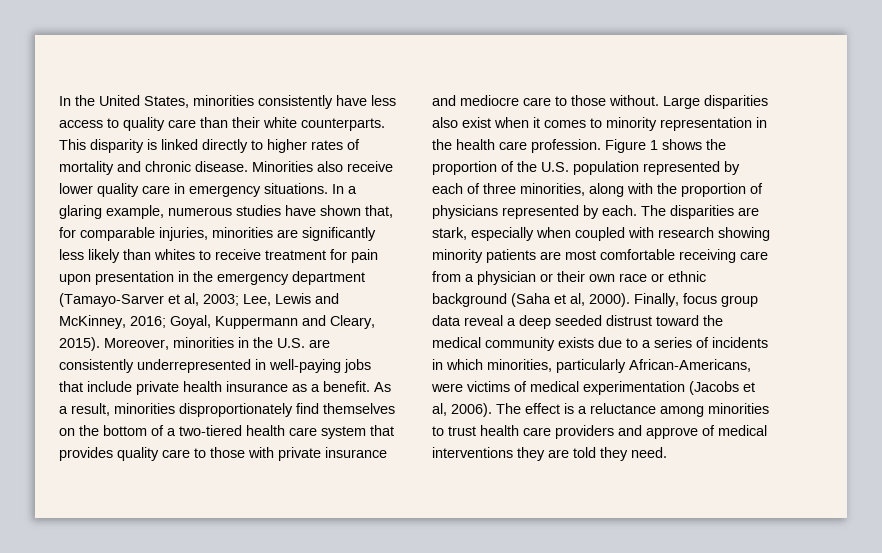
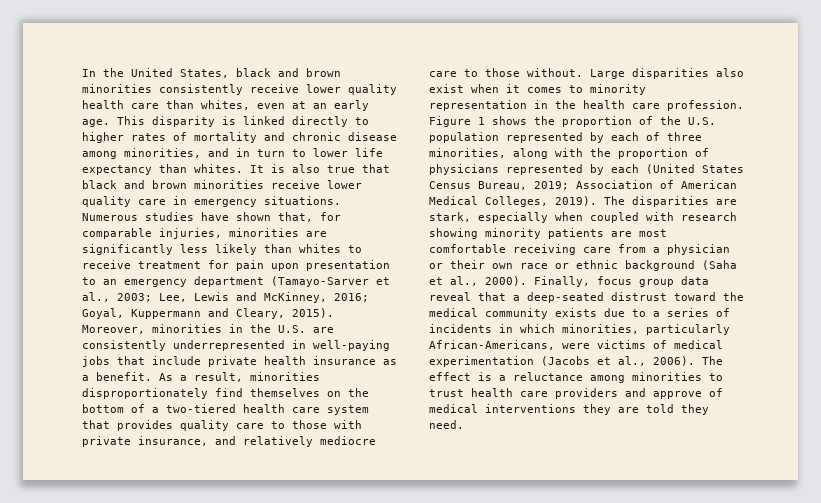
- In the United States, minorities consistently have less access to quality care than their white counterparts.
+ In the United States, black and brown minorities consistently receive lower quality health care than whites, even at an early age.
- This disparity is linked directly to higher rates of mortality and chronic disease. Minorities also receive lower quality care in emergency situations.
+ This disparity is linked directly to higher rates of mortality and chronic disease among minorities, and in turn to lower life expectancy than whites. It is also true that black and brown minorities receive lower quality care in emergency situations.
- In a glaring example, numerous studies have shown that, for comparable injuries, minorities are significantly less likely than whites to receive treatment for pain upon presentation in the emergency department (Tamayo-Sarver et al, 2003; Lee, Lewis and McKinney, 2016; Goyal, Kuppermann and Cleary, 2015).
+ Numerous studies have shown that, for comparable injuries, minorities are significantly less likely than whites to receive treatment for pain upon presentation to an emergency department (Tamayo-Sarver et al., 2003; Lee, Lewis and McKinney, 2016; Goyal, Kuppermann and Cleary, 2015).
- As a result, minorities disproportionately find themselves on the bottom of a two-tiered health care system that provides quality care to those with private insurance and mediocre care to those without.
+ As a result, minorities disproportionately find themselves on the bottom of a two-tiered health care system that provides quality care to those with private insurance, and relatively mediocre care to those without.
- Figure 1 shows the proportion of the U.S. population represented by each of three minorities, along with the proportion of physicians represented by each.
+ Figure 1 shows the proportion of the U.S. population represented by each of three minorities, along with the proportion of physicians represented by each (United States Census Bureau, 2019; Association of American Medical Colleges, 2019).
- The disparities are stark, especially when coupled with research showing minority patients are most comfortable receiving care from a physician or their own race or ethnic background (Saha et al, 2000).
+ The disparities are stark, especially when coupled with research showing minority patients are most comfortable receiving care from a physician or their own race or ethnic background (Saha et al., 2000).
- Finally, focus group data reveal a deep seeded distrust toward the medical community exists due to a series of incidents in which minorities, particularly African-Americans, were victims of medical experimentation (Jacobs et al, 2006).
+ Finally, focus group data reveal that a deep-seated distrust toward the medical community exists due to a series of incidents in which minorities, particularly African-Americans, were victims of medical experimentation (Jacobs et al., 2006).

